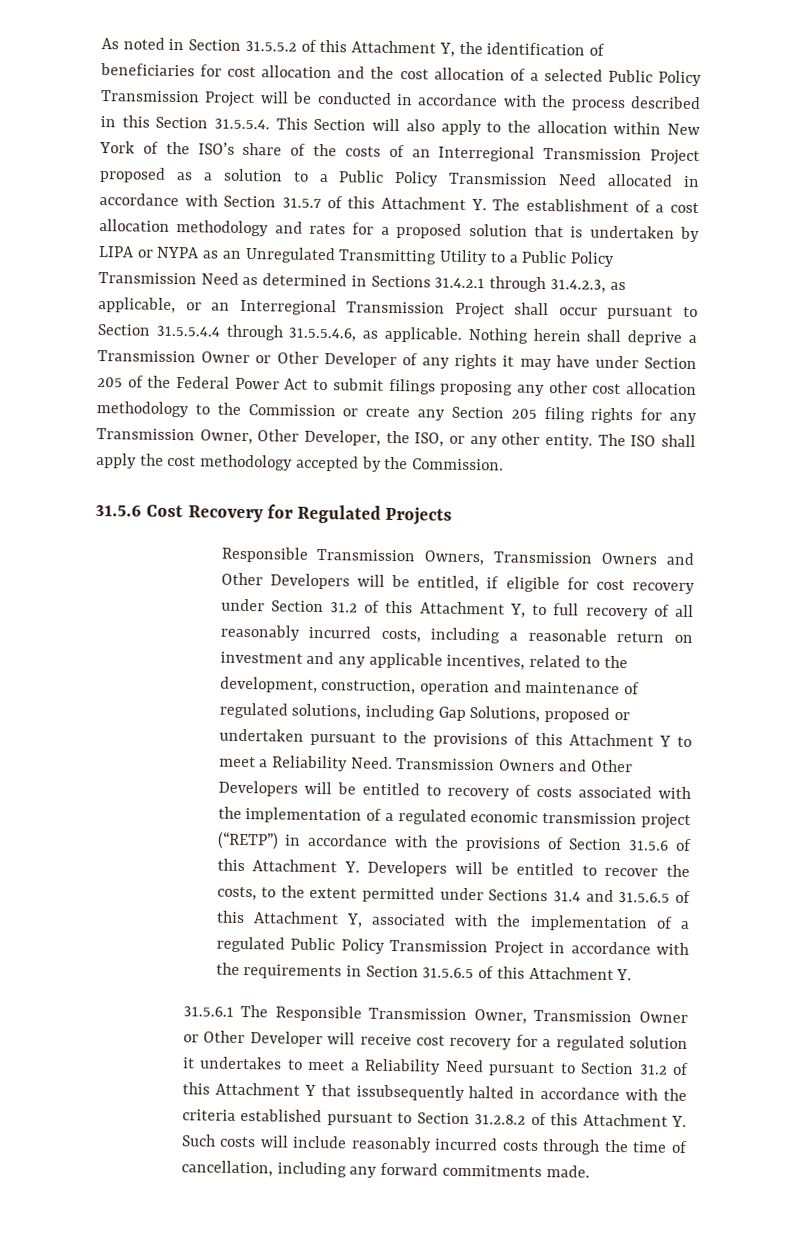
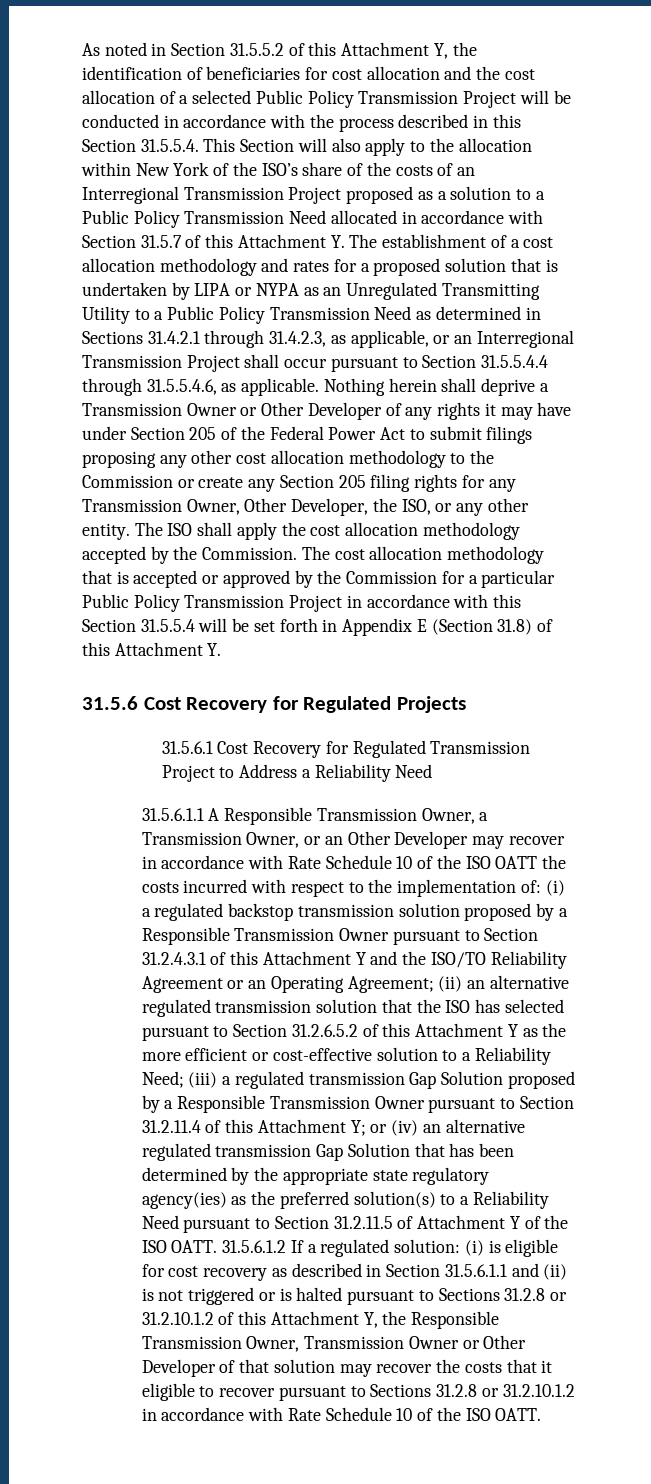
- The ISO shall apply the cost methodology accepted by the Commission.
+ The ISO shall apply the cost allocation methodology accepted by the Commission. The cost allocation methodology that is accepted or approved by the Commission for a particular Public Policy Transmission Project in accordance with this Section 31.5.5.4 will be set forth in Appendix E (Section 31.8) of this Attachment Y.
- Responsible Transmission Owners, Transmission Owners and Other Developers will be entitled, if eligible for cost recovery under Section 31.2 of this Attachment Y, to full recovery of all reasonably incurred costs, including a reasonable return on investment and any applicable incentives, related to the development, construction, operation and maintenance of regulated solutions, including Gap Solutions, proposed or undertaken pursuant to the provisions of this Attachment Y to meet a Reliability Need. Transmission Owners and Other Developers will be entitled to recovery of costs associated with the implementation of a regulated economic transmission project (“RETP”) in accordance with the provisions of Section 31.5.6 of this Attachment Y. Developers will be entitled to recover the costs, to the extent permitted under Sections 31.4 and 31.5.6.5 of this Attachment Y, associated with the implementation of a regulated Public Policy Transmission Project in accordance with the requirements in Section 31.5.6.5 of this Attachment Y.
- 31.5.6.1 The Responsible Transmission Owner, Transmission Owner or Other Developer will receive cost recovery for a regulated solution it undertakes to meet a Reliability Need pursuant to Section 31.2 of this Attachment Y that issubsequently halted in accordance with the criteria established pursuant to Section 31.2.8.2 of this Attachment Y. Such costs will include reasonably incurred costs through the time of cancellation, including any forward commitments made.
+ 31.5.6.1 Cost Recovery for Regulated Transmission Project to Address a Reliability Need
+ 31.5.6.1.1 A Responsible Transmission Owner, a Transmission Owner, or an Other Developer may recover in accordance with Rate Schedule 10 of the ISO OATT the costs incurred with respect to the implementation of: (i) a regulated backstop transmission solution proposed by a Responsible Transmission Owner pursuant to Section 31.2.4.3.1 of this Attachment Y and the ISO/TO Reliability Agreement or an Operating Agreement; (ii) an alternative regulated transmission solution that the ISO has selected pursuant to Section 31.2.6.5.2 of this Attachment Y as the more efficient or cost-effective solution to a Reliability Need; (iii) a regulated transmission Gap Solution proposed by a Responsible Transmission Owner pursuant to Section 31.2.11.4 of this Attachment Y; or (iv) an alternative regulated transmission Gap Solution that has been determined by the appropriate state regulatory agency(ies) as the preferred solution(s) to a Reliability Need pursuant to Section 31.2.11.5 of Attachment Y of the ISO OATT. 31.5.6.1.2 If a regulated solution: (i) is eligible for cost recovery as described in Section 31.5.6.1.1 and (ii) is not triggered or is halted pursuant to Sections 31.2.8 or 31.2.10.1.2 of this Attachment Y, the Responsible Transmission Owner, Transmission Owner or Other Developer of that solution may recover the costs that it eligible to recover pursuant to Sections 31.2.8 or 31.2.10.1.2 in accordance with Rate Schedule 10 of the ISO OATT.

